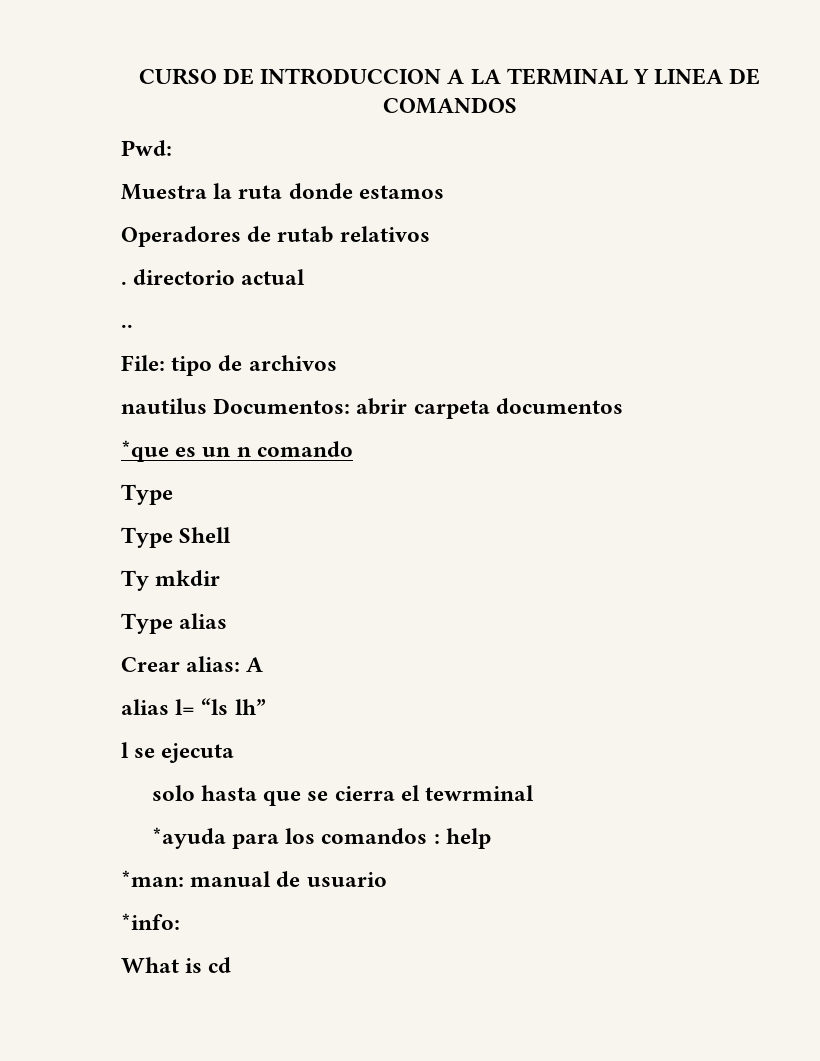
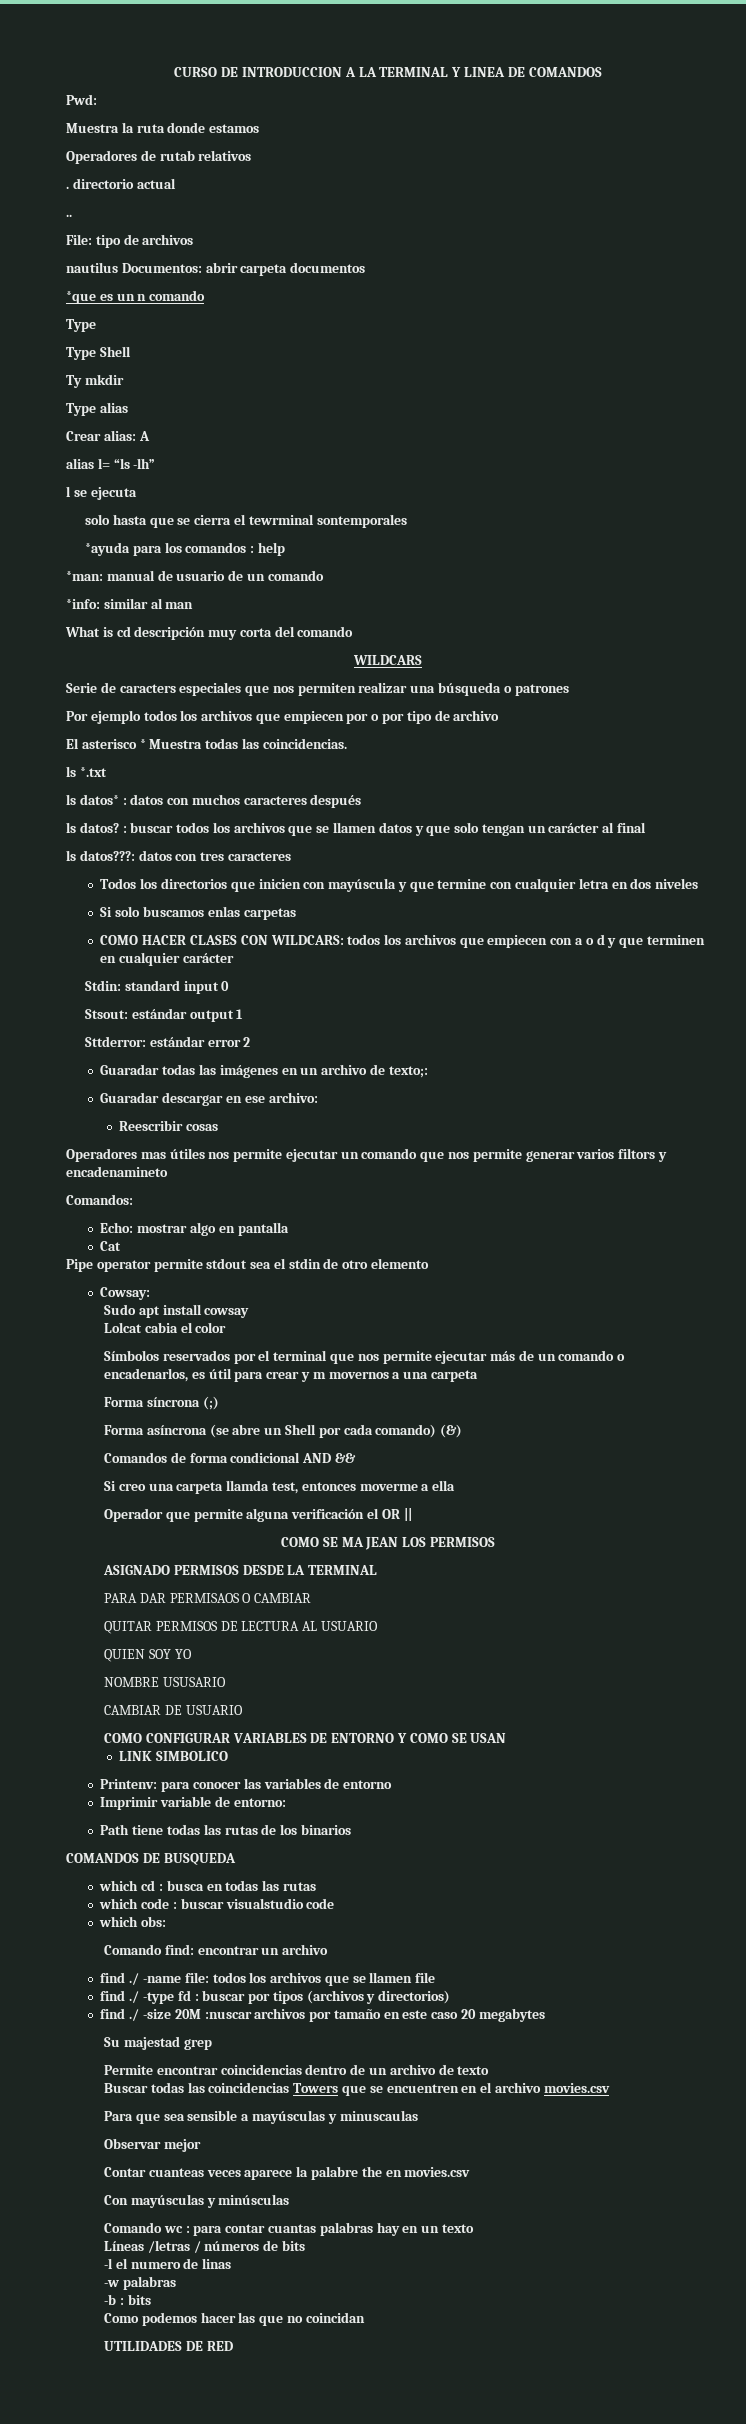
- alias l= “ls lh”
+ alias l= “ls -lh”
- solo hasta que se cierra el tewrminal
+ solo hasta que se cierra el tewrminal sontemporales
- *man: manual de usuario
- *info:
- What is cd
+ *man: manual de usuario de un comando
+ *info: similar al man
+ What is cd descripción muy corta del comando
+ WILDCARS
+ Serie de caracters especiales que nos permiten realizar una búsqueda o patrones
+ Por ejemplo todos los archivos que empiecen por o por tipo de archivo
+ El asterisco * Muestra todas las coincidencias.
+ ls *.txt
+ ls datos* : datos con muchos caracteres después
+ ls datos? : buscar todos los archivos que se llamen datos y que solo tengan un carácter al final
+ ls datos???: datos con tres caracteres
+ Todos los directorios que inicien con mayúscula y que termine con cualquier letra en dos niveles
+ Si solo buscamos enlas carpetas
+ COMO HACER CLASES CON WILDCARS: todos los archivos que empiecen con a o d y que terminen en cualquier carácter
+ Stdin: standard input 0
+ Stsout: estándar output 1
+ Sttderror: estándar error 2
+ Guaradar todas las imágenes en un archivo de texto;:
+ Guaradar descargar en ese archivo:
+ Reescribir cosas
+ Operadores mas útiles nos permite ejecutar un comando que nos permite generar varios filtors y encadenamineto
+ Comandos:
+ Echo: mostrar algo en pantalla
+ Cat
+ Pipe operator permite stdout sea el stdin de otro elemento
+ Cowsay:
+ Sudo apt install cowsay
+ Lolcat cabia el color
+ Símbolos reservados por el terminal que nos permite ejecutar más de un comando o encadenarlos, es útil para crear y m movernos a una carpeta
+ Forma síncrona (;)
+ Forma asíncrona (se abre un Shell por cada comando) (&)
+ Comandos de forma condicional AND &&
+ Si creo una carpeta llamda test, entonces moverme a ella
+ Operador que permite alguna verificación el OR ||
+ COMO SE MA JEAN LOS PERMISOS
+ ASIGNADO PERMISOS DESDE LA TERMINAL
+ PARA DAR PERMISAOS O CAMBIAR
+ QUITAR PERMISOS DE LECTURA AL USUARIO
+ QUIEN SOY YO
+ NOMBRE USUSARIO
+ CAMBIAR DE USUARIO
+ COMO CONFIGURAR VARIABLES DE ENTORNO Y COMO SE USAN
+ LINK SIMBOLICO
+ Printenv: para conocer las variables de entorno
+ Imprimir variable de entorno:
+ Path tiene todas las rutas de los binarios
+ COMANDOS DE BUSQUEDA
+ which cd : busca en todas las rutas
+ which code : buscar visualstudio code
+ which obs:
+ Comando find: encontrar un archivo
+ find ./ -name file: todos los archivos que se llamen file
+ find ./ -type fd : buscar por tipos (archivos y directorios)
+ find ./ -size 20M :nuscar archivos por tamaño en este caso 20 megabytes
+ Su majestad grep
+ Permite encontrar coincidencias dentro de un archivo de texto
+ Buscar todas las coincidencias Towers que se encuentren en el archivo movies.csv
+ Para que sea sensible a mayúsculas y minuscaulas
+ Observar mejor
+ Contar cuanteas veces aparece la palabre the en movies.csv
+ Con mayúsculas y minúsculas
+ Comando wc : para contar cuantas palabras hay en un texto
+ Líneas /letras / números de bits
+ -l el numero de linas
+ -w palabras
+ -b : bits
+ Como podemos hacer las que no coincidan
+ UTILIDADES DE RED

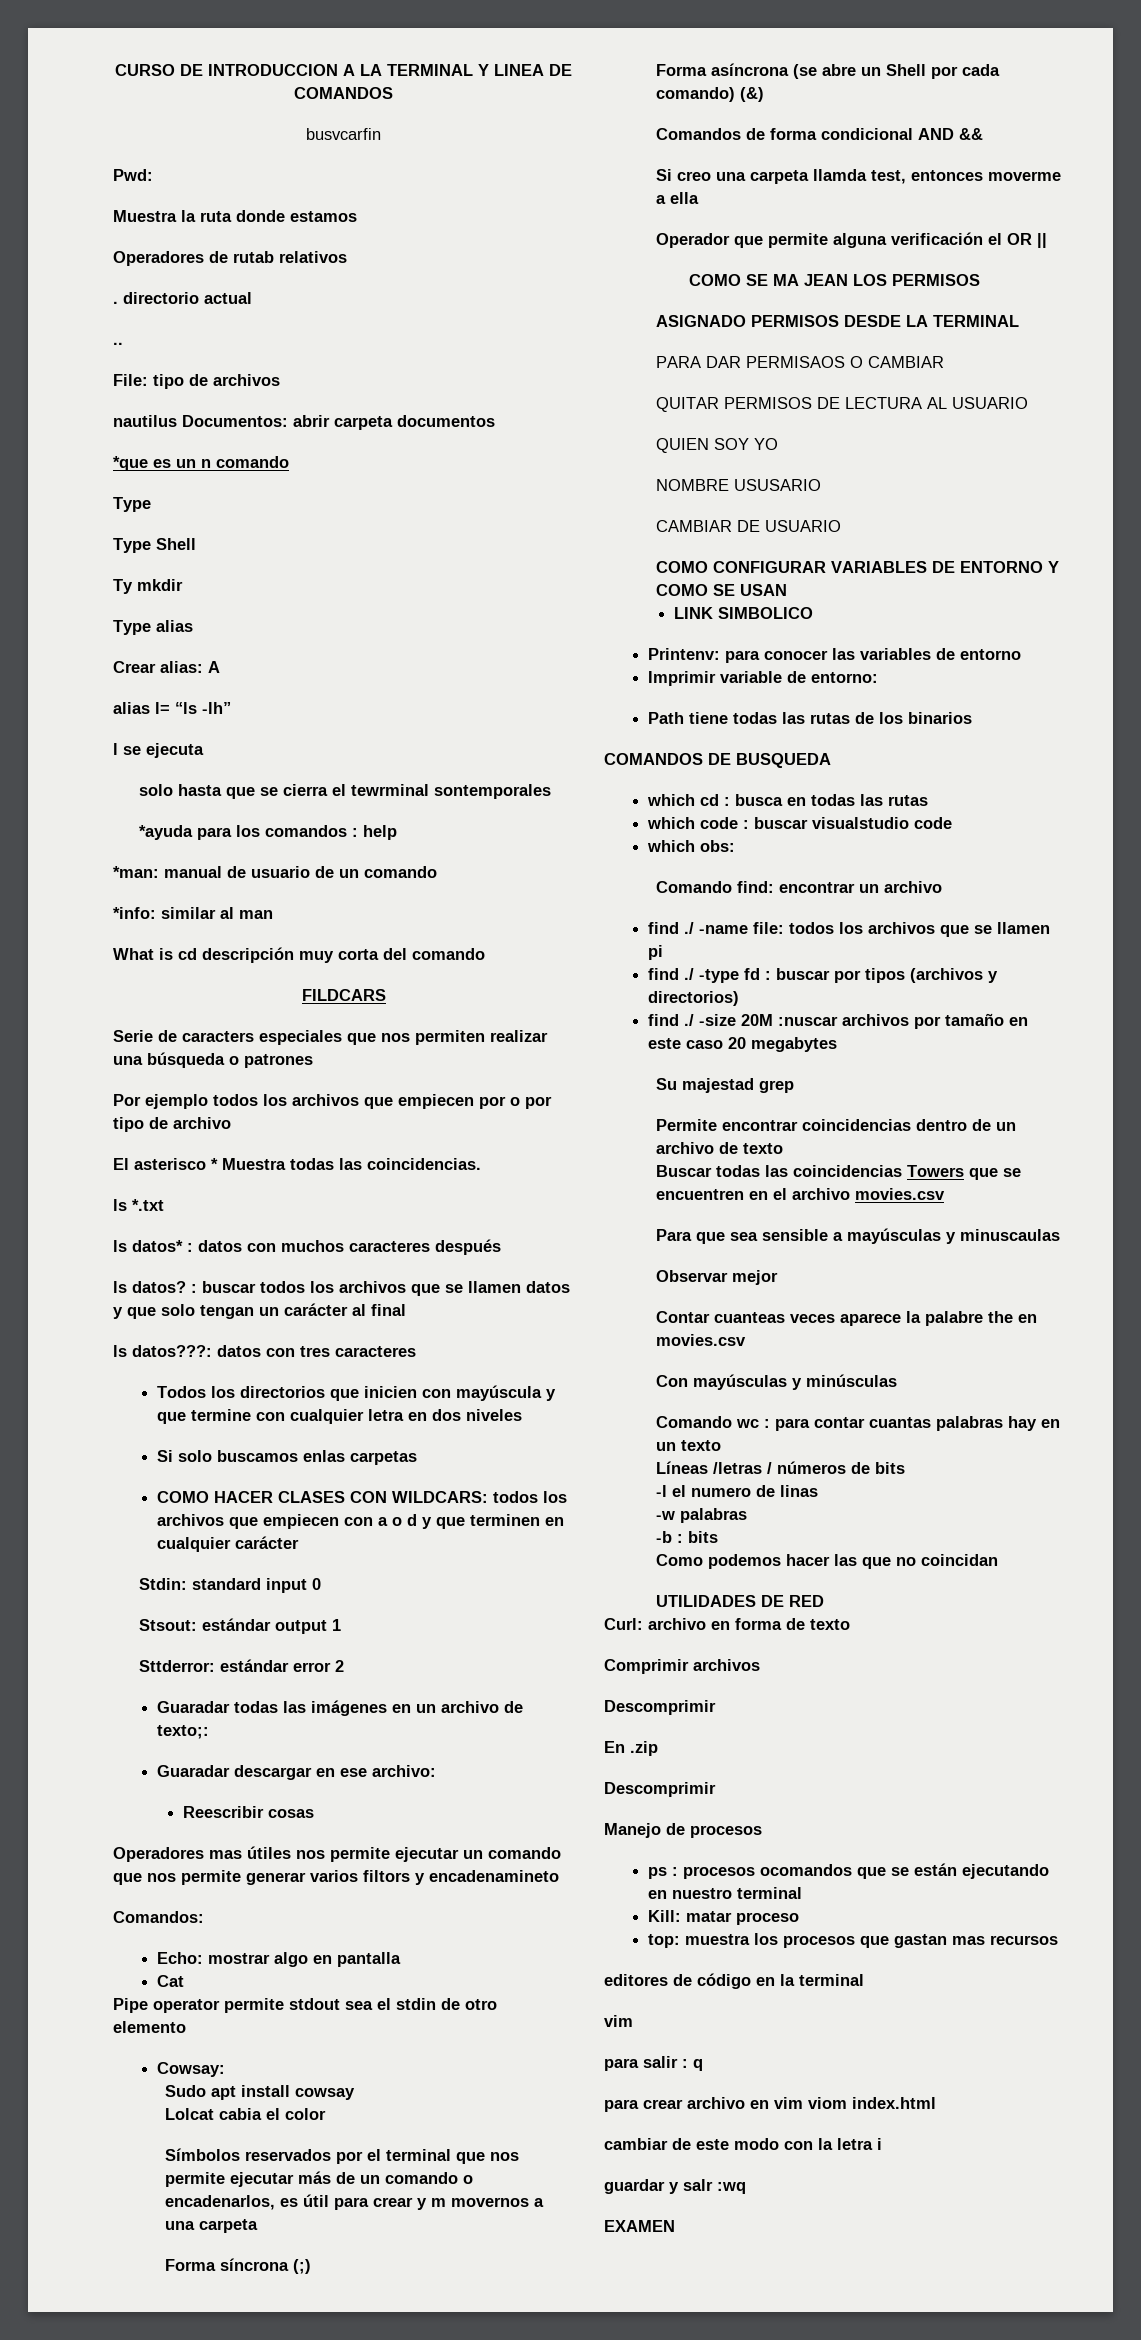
+ busvcarfin
- WILDCARS
+ FILDCARS
- find ./ -name file: todos los archivos que se llamen file
+ find ./ -name file: todos los archivos que se llamen pi
+ Curl: archivo en forma de texto
+ Comprimir archivos
+ Descomprimir
+ En .zip
+ Descomprimir
+ Manejo de procesos
+ ps : procesos ocomandos que se están ejecutando en nuestro terminal
+ Kill: matar proceso
+ top: muestra los procesos que gastan mas recursos
+ editores de código en la terminal
+ vim
+ para salir : q
+ para crear archivo en vim viom index.html
+ cambiar de este modo con la letra i
+ guardar y salr :wq
+ EXAMEN

